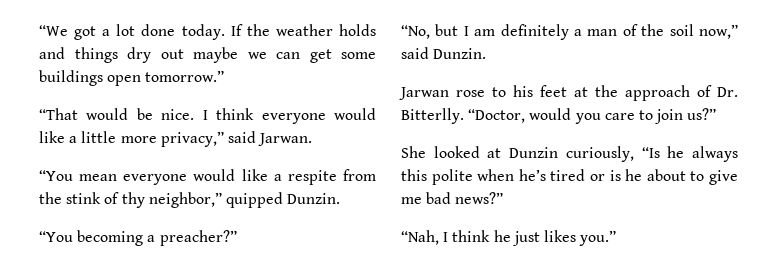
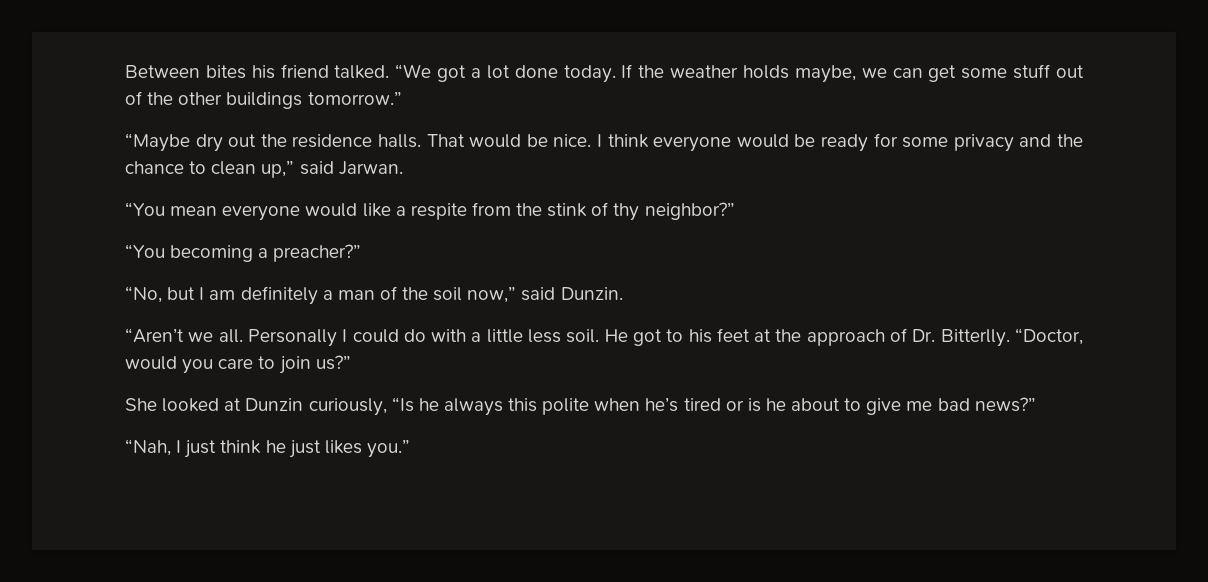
+ Between bites his friend talked.
- If the weather holds and things dry out maybe we can get some buildings open tomorrow.”
- “That would be nice.
+ If the weather holds maybe, we can get some stuff out of the other buildings tomorrow.”
+ “Maybe dry out the residence halls. That would be nice.
- I think everyone would like a little more privacy,” said Jarwan.
+ I think everyone would be ready for some privacy and the chance to clean up,” said Jarwan.
- “You mean everyone would like a respite from the stink of thy neighbor,” quipped Dunzin.
+ “You mean everyone would like a respite from the stink of thy neighbor?”
- Jarwan rose to his feet at the approach of Dr. Bitterlly.
+ “Aren’t we all. Personally I could do with a little less soil. He got to his feet at the approach of Dr. Bitterlly.
- “Nah, I think he just likes you.”
+ “Nah, I just think he just likes you.”

